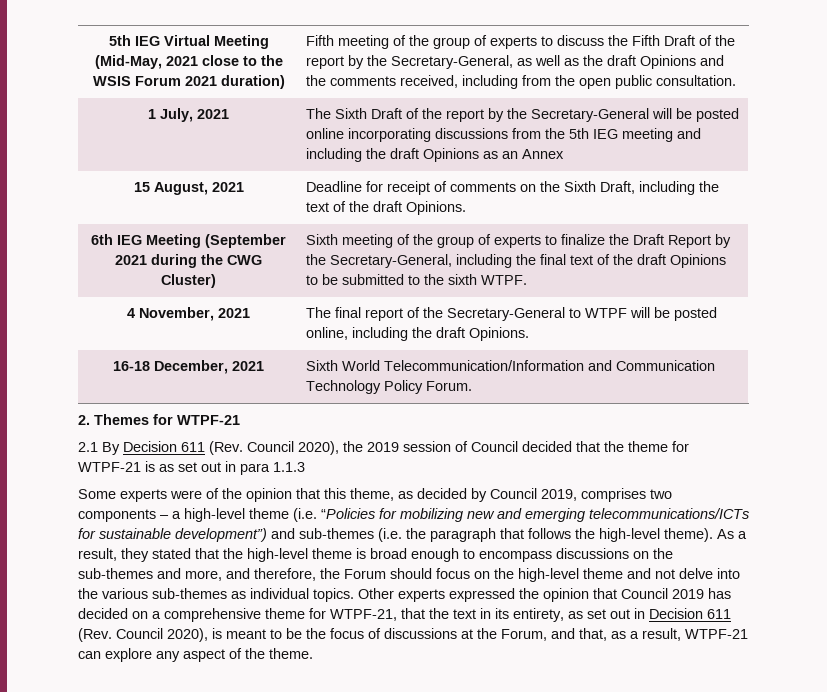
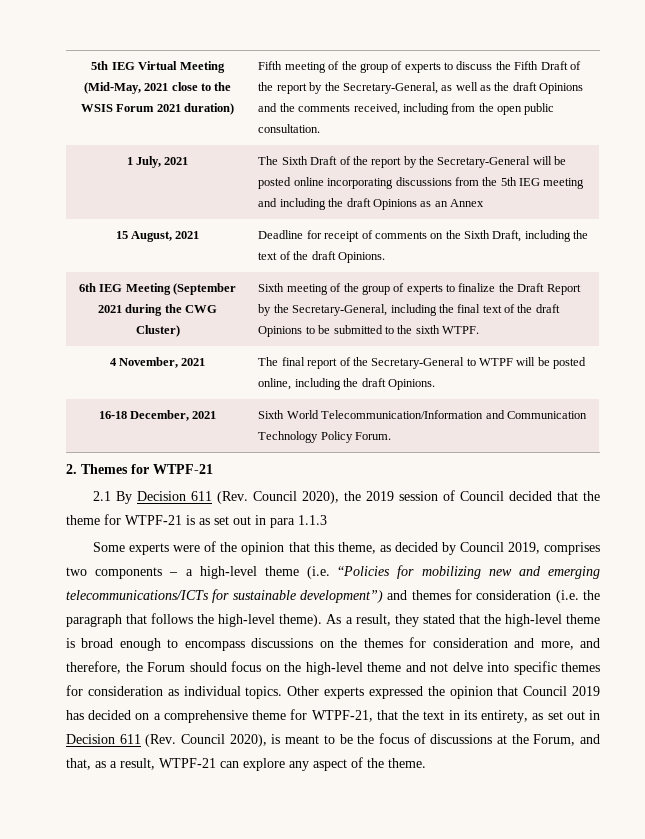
- Some experts were of the opinion that this theme, as decided by Council 2019, comprises two components – a high-level theme (i.e. “Policies for mobilizing new and emerging telecommunications/ICTs for sustainable development”) and sub-themes (i.e. the paragraph that follows the high-level theme).
+ Some experts were of the opinion that this theme, as decided by Council 2019, comprises two components – a high-level theme (i.e. “Policies for mobilizing new and emerging telecommunications/ICTs for sustainable development”) and themes for consideration (i.e. the paragraph that follows the high-level theme).
- As a result, they stated that the high-level theme is broad enough to encompass discussions on the sub-themes and more, and therefore, the Forum should focus on the high-level theme and not delve into the various sub-themes as individual topics.
+ As a result, they stated that the high-level theme is broad enough to encompass discussions on the themes for consideration and more, and therefore, the Forum should focus on the high-level theme and not delve into specific themes for consideration as individual topics.

